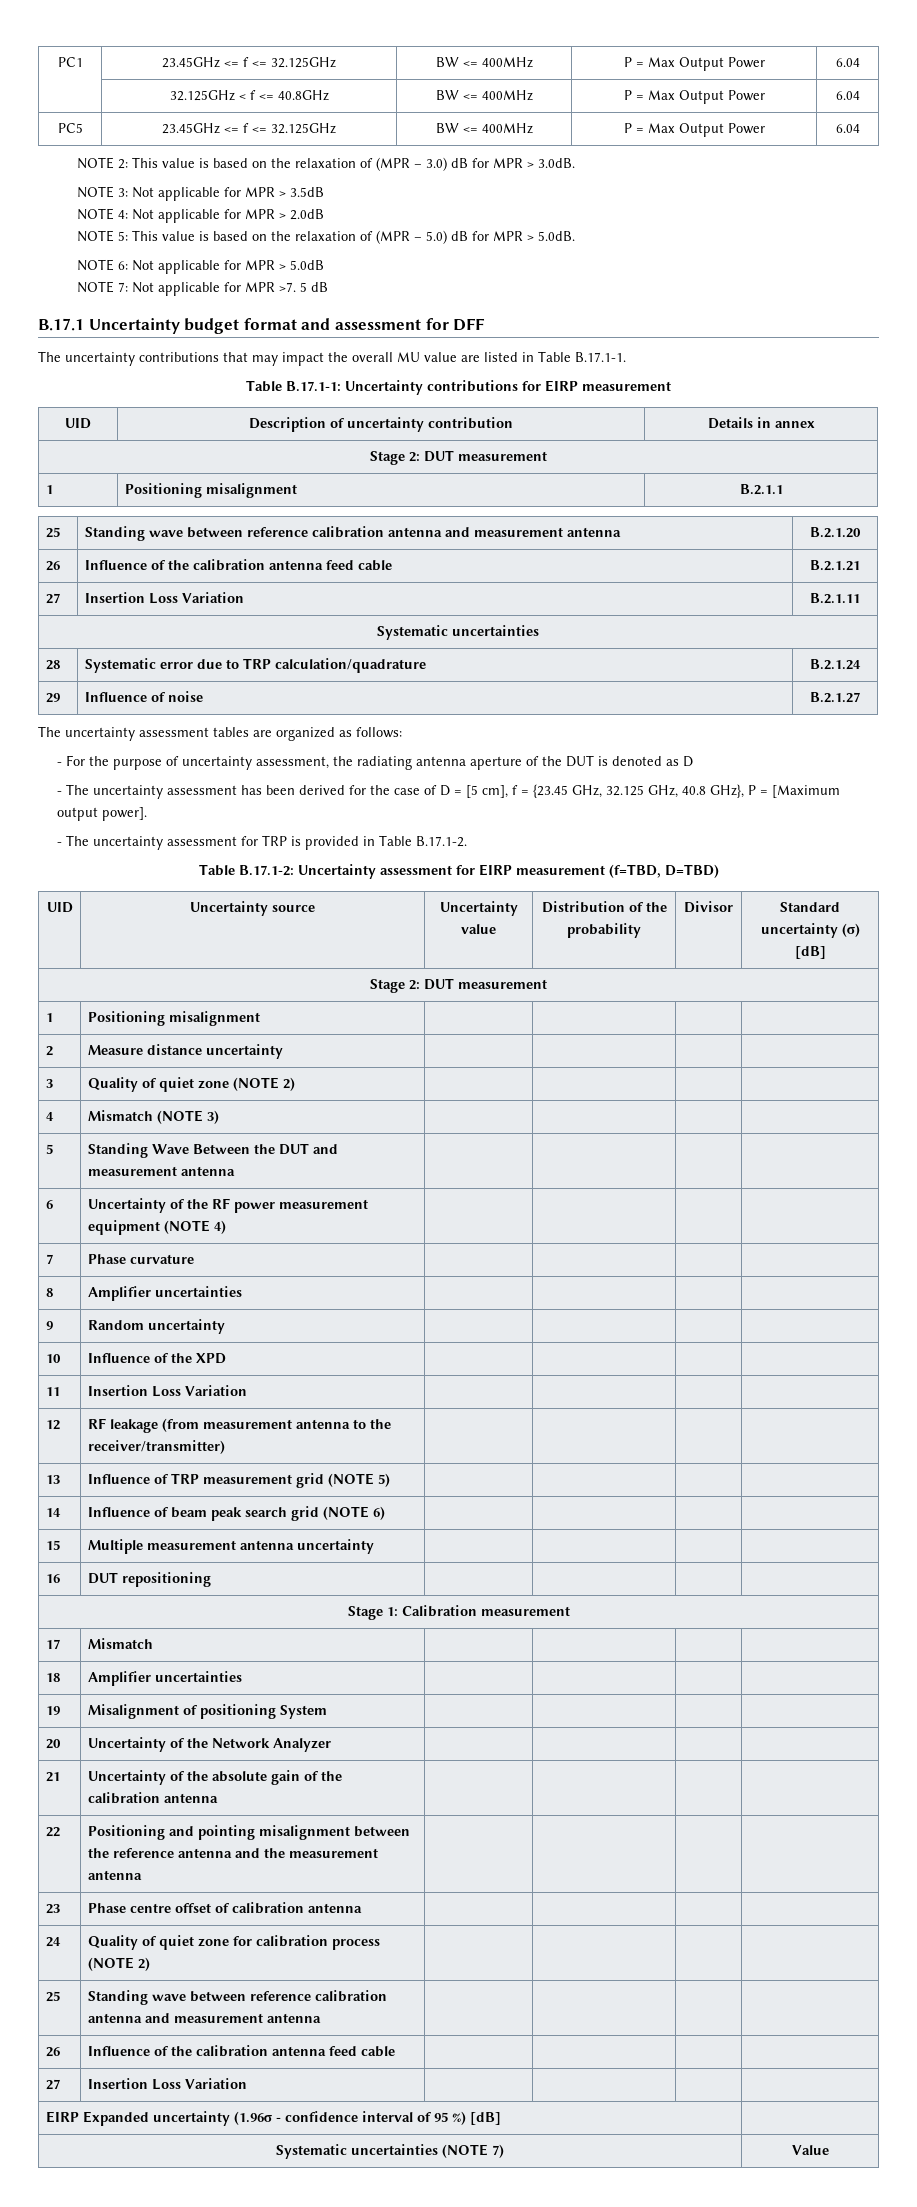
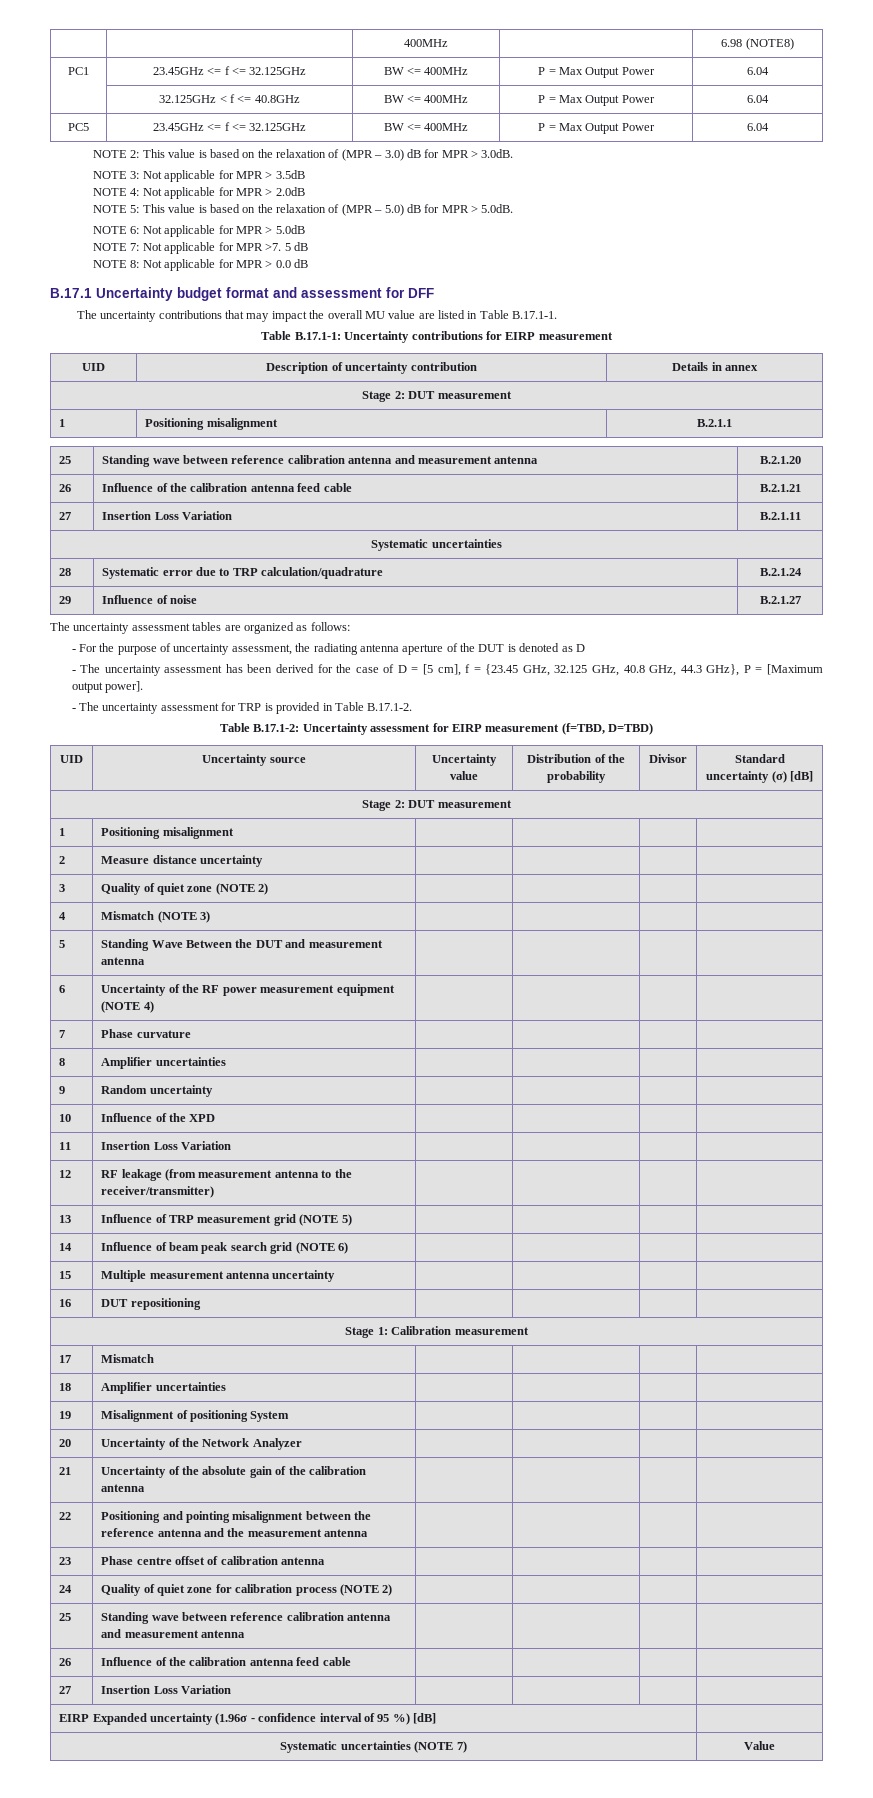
+ | | 400MHz | | 6.98 (NOTE8)
+ NOTE 8: Not applicable for MPR > 0.0 dB
- - The uncertainty assessment has been derived for the case of D = [5 cm], f = {23.45 GHz, 32.125 GHz, 40.8 GHz}, P = [Maximum output power].
+ - The uncertainty assessment has been derived for the case of D = [5 cm], f = {23.45 GHz, 32.125 GHz, 40.8 GHz, 44.3 GHz}, P = [Maximum output power].

